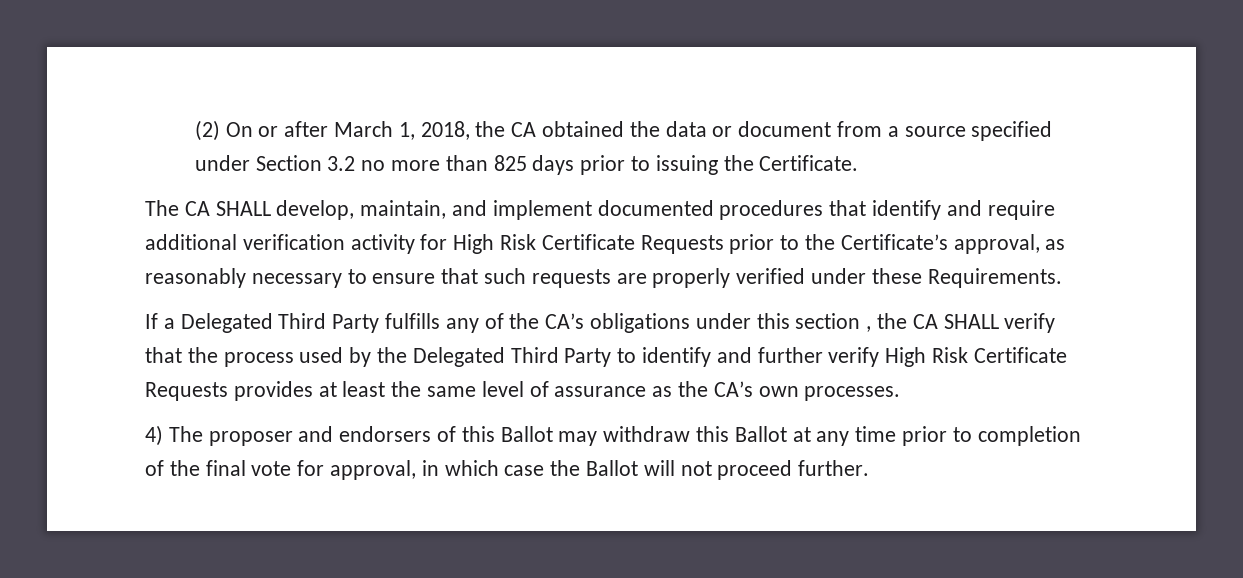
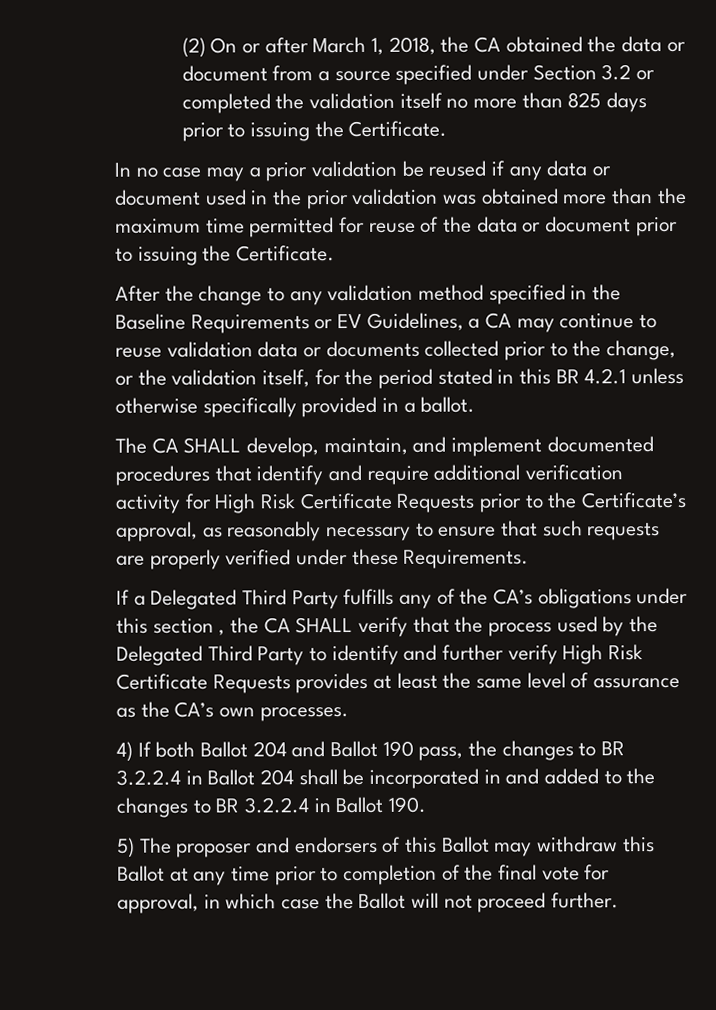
- (2) On or after March 1, 2018, the CA obtained the data or document from a source specified under Section 3.2 no more than 825 days prior to issuing the Certificate.
+ (2) On or after March 1, 2018, the CA obtained the data or document from a source specified under Section 3.2 or completed the validation itself no more than 825 days prior to issuing the Certificate.
+ In no case may a prior validation be reused if any data or document used in the prior validation was obtained more than the maximum time permitted for reuse of the data or document prior to issuing the Certificate.
+ After the change to any validation method specified in the Baseline Requirements or EV Guidelines, a CA may continue to reuse validation data or documents collected prior to the change, or the validation itself, for the period stated in this BR 4.2.1 unless otherwise specifically provided in a ballot.
- 4) The proposer and endorsers of this Ballot may withdraw this Ballot at any time prior to completion of the final vote for approval, in which case the Ballot will not proceed further.
+ 4) If both Ballot 204 and Ballot 190 pass, the changes to BR 3.2.2.4 in Ballot 204 shall be incorporated in and added to the changes to BR 3.2.2.4 in Ballot 190.
+ 5) The proposer and endorsers of this Ballot may withdraw this Ballot at any time prior to completion of the final vote for approval, in which case the Ballot will not proceed further.

